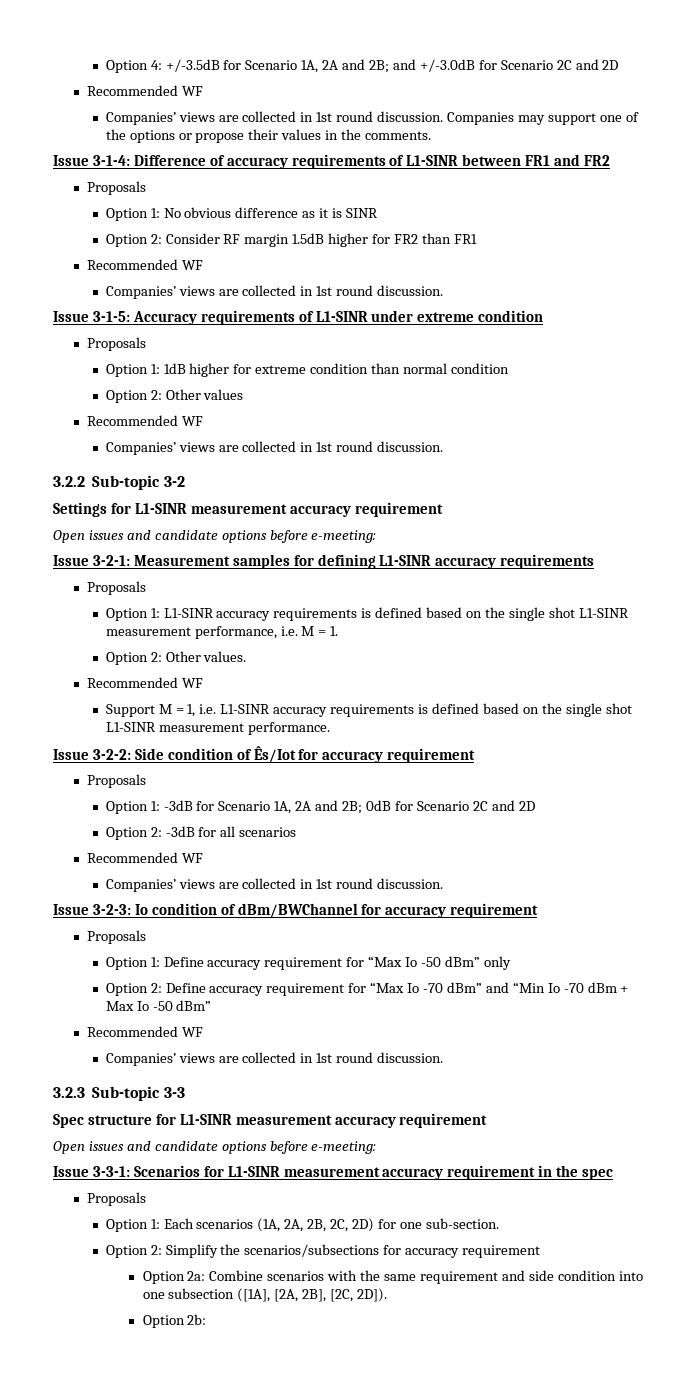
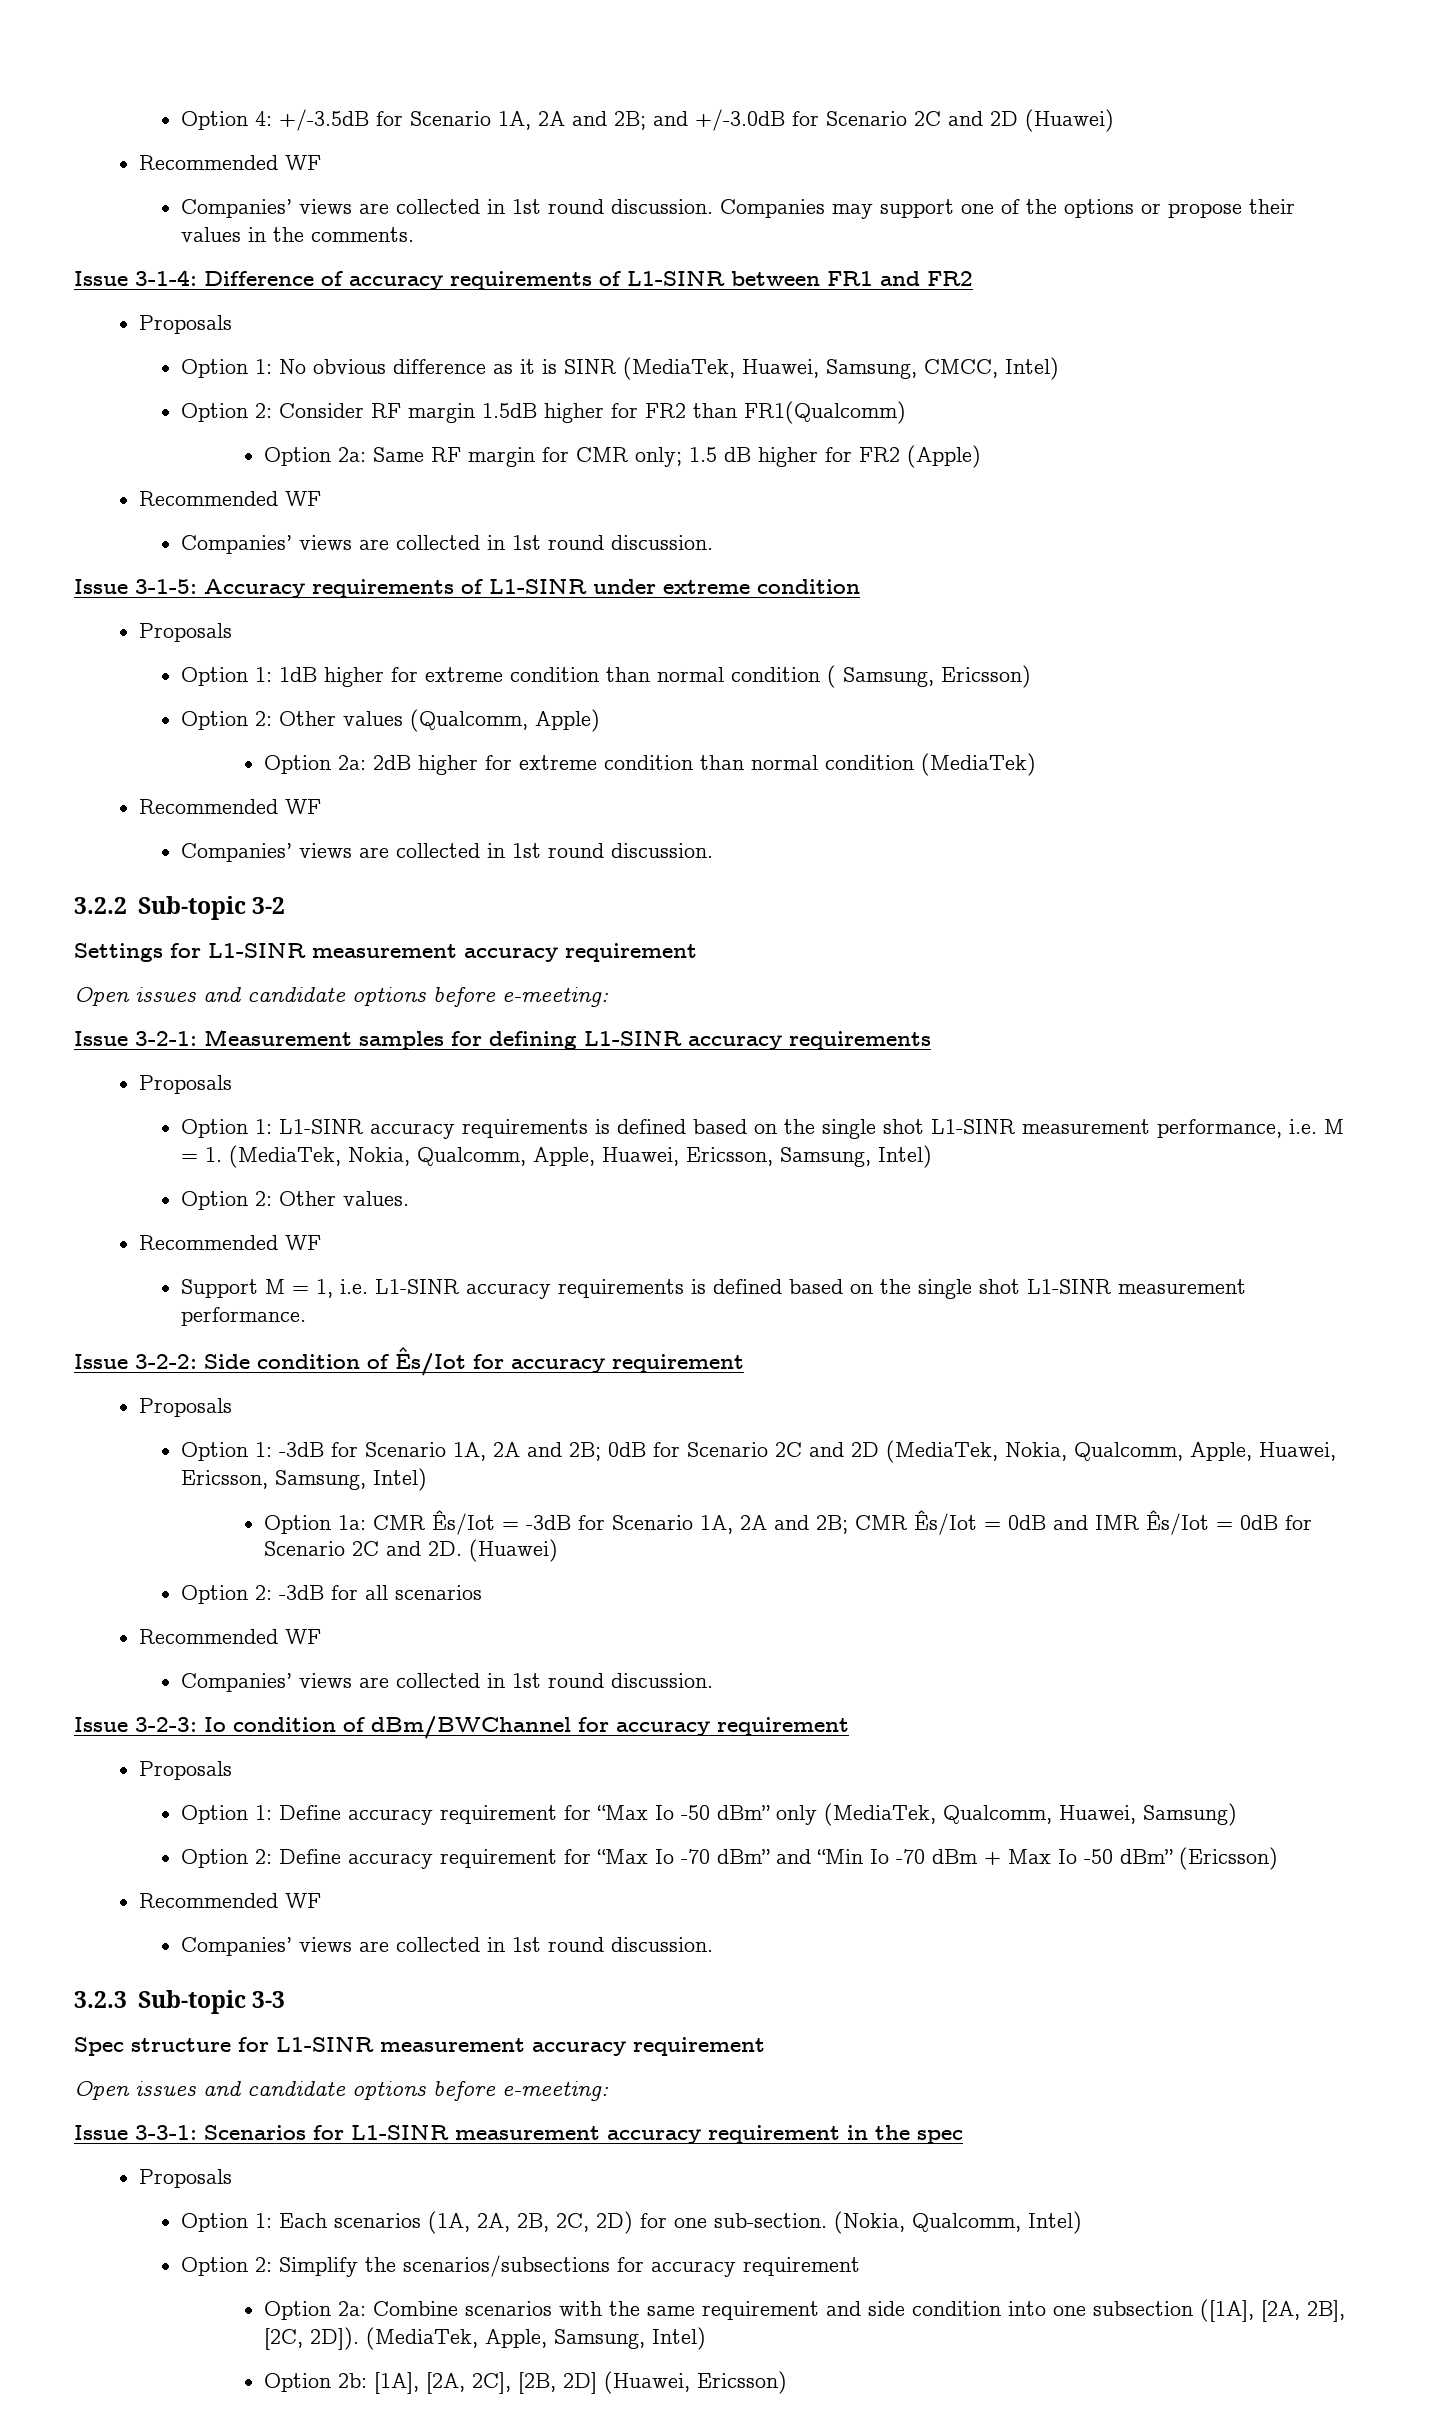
- Option 4: +/-3.5dB for Scenario 1A, 2A and 2B; and +/-3.0dB for Scenario 2C and 2D
+ Option 4: +/-3.5dB for Scenario 1A, 2A and 2B; and +/-3.0dB for Scenario 2C and 2D (Huawei)
- Option 1: No obvious difference as it is SINR
+ Option 1: No obvious difference as it is SINR (MediaTek, Huawei, Samsung, CMCC, Intel)
- Option 2: Consider RF margin 1.5dB higher for FR2 than FR1
+ Option 2: Consider RF margin 1.5dB higher for FR2 than FR1(Qualcomm)
+ Option 2a: Same RF margin for CMR only; 1.5 dB higher for FR2 (Apple)
- Option 1: 1dB higher for extreme condition than normal condition
+ Option 1: 1dB higher for extreme condition than normal condition ( Samsung, Ericsson)
- Option 2: Other values
+ Option 2: Other values (Qualcomm, Apple)
+ Option 2a: 2dB higher for extreme condition than normal condition (MediaTek)
- Option 1: L1-SINR accuracy requirements is defined based on the single shot L1-SINR measurement performance, i.e. M = 1.
+ Option 1: L1-SINR accuracy requirements is defined based on the single shot L1-SINR measurement performance, i.e. M = 1. (MediaTek, Nokia, Qualcomm, Apple, Huawei, Ericsson, Samsung, Intel)
- Option 1: -3dB for Scenario 1A, 2A and 2B; 0dB for Scenario 2C and 2D
+ Option 1: -3dB for Scenario 1A, 2A and 2B; 0dB for Scenario 2C and 2D (MediaTek, Nokia, Qualcomm, Apple, Huawei, Ericsson, Samsung, Intel)
+ Option 1a: CMR Ês/Iot = -3dB for Scenario 1A, 2A and 2B; CMR Ês/Iot = 0dB and IMR Ês/Iot = 0dB for Scenario 2C and 2D. (Huawei)
- Option 1: Define accuracy requirement for “Max Io -50 dBm” only
+ Option 1: Define accuracy requirement for “Max Io -50 dBm” only (MediaTek, Qualcomm, Huawei, Samsung)
- Option 2: Define accuracy requirement for “Max Io -70 dBm” and “Min Io -70 dBm + Max Io -50 dBm”
+ Option 2: Define accuracy requirement for “Max Io -70 dBm” and “Min Io -70 dBm + Max Io -50 dBm” (Ericsson)
+ (Nokia, Qualcomm, Intel)
- Option 2a: Combine scenarios with the same requirement and side condition into one subsection ([1A], [2A, 2B], [2C, 2D]).
- Option 2b:
+ Option 2a: Combine scenarios with the same requirement and side condition into one subsection ([1A], [2A, 2B], [2C, 2D]). (MediaTek, Apple, Samsung, Intel)
+ Option 2b: [1A], [2A, 2C], [2B, 2D] (Huawei, Ericsson)

